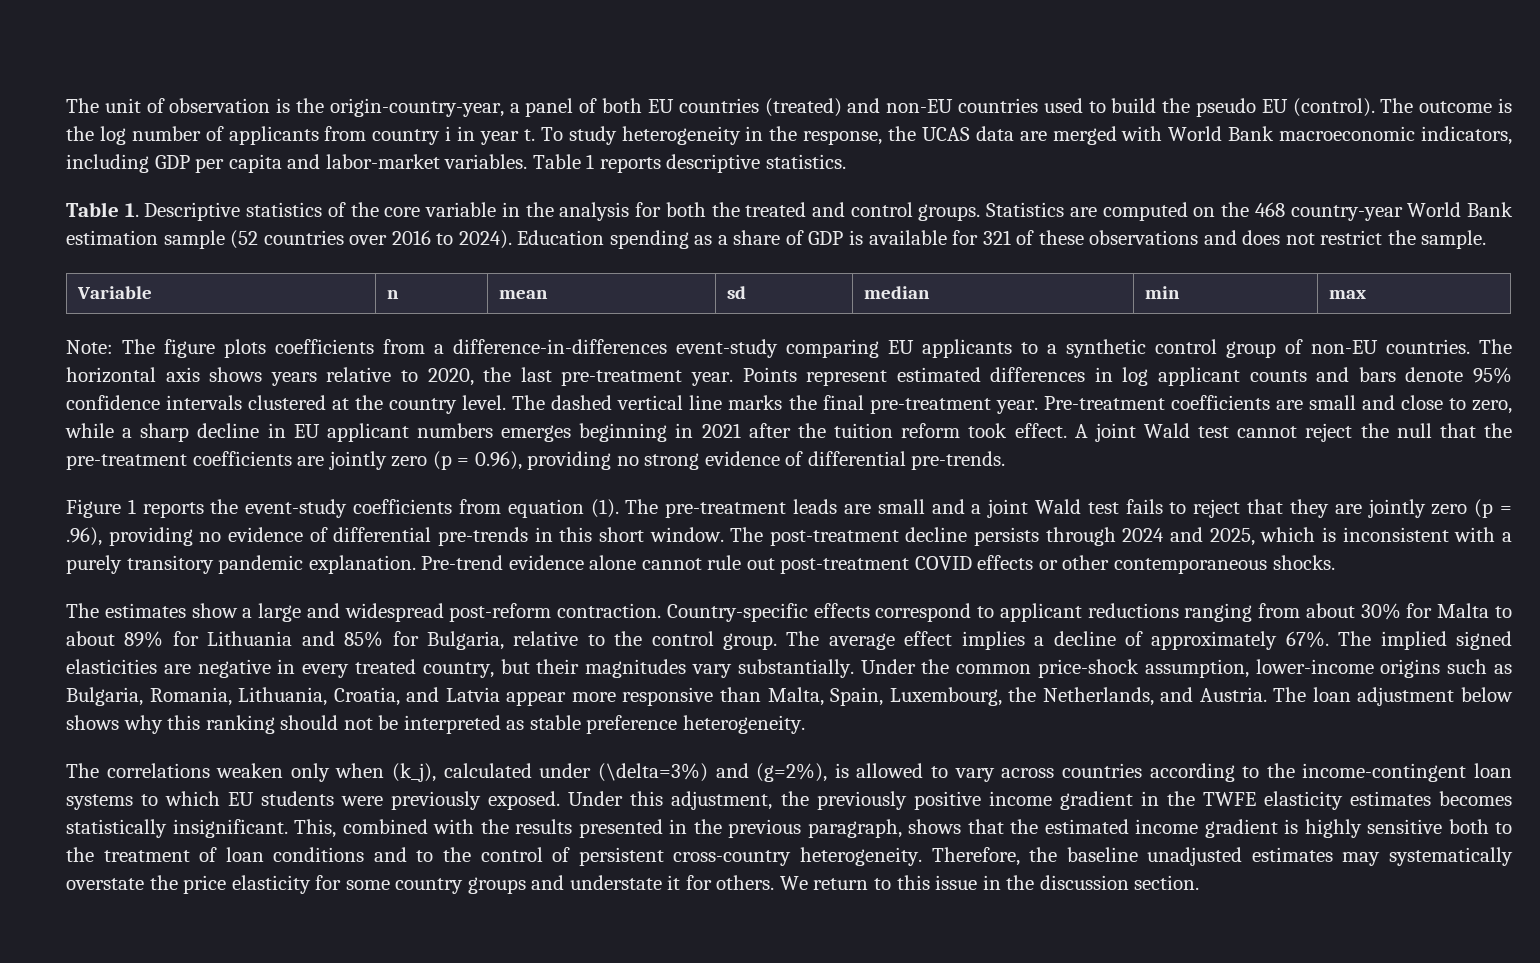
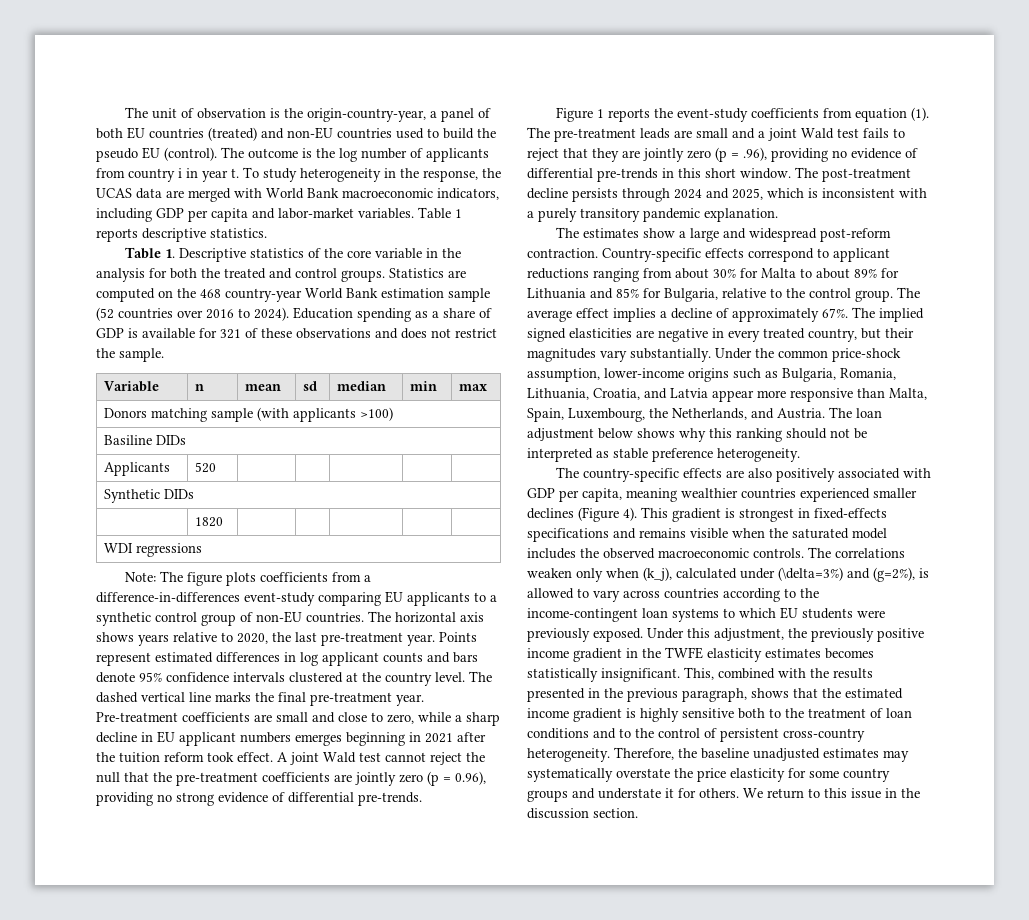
+ Donors matching sample (with applicants >100)
+ Basiline DIDs
+ Applicants | 520 | | | | |
+ Synthetic DIDs
+ | 1820 | | | | |
+ WDI regressions
- Pre-trend evidence alone cannot rule out post-treatment COVID effects or other contemporaneous shocks.
- The correlations weaken only when (k_j), calculated under (\delta=3%) and (g=2%), is allowed to vary across countries according to the income-contingent loan systems to which EU students were previously exposed.
+ The country-specific effects are also positively associated with GDP per capita, meaning wealthier countries experienced smaller declines (Figure 4). This gradient is strongest in fixed-effects specifications and remains visible when the saturated model includes the observed macroeconomic controls. The correlations weaken only when (k_j), calculated under (\delta=3%) and (g=2%), is allowed to vary across countries according to the income-contingent loan systems to which EU students were previously exposed.

